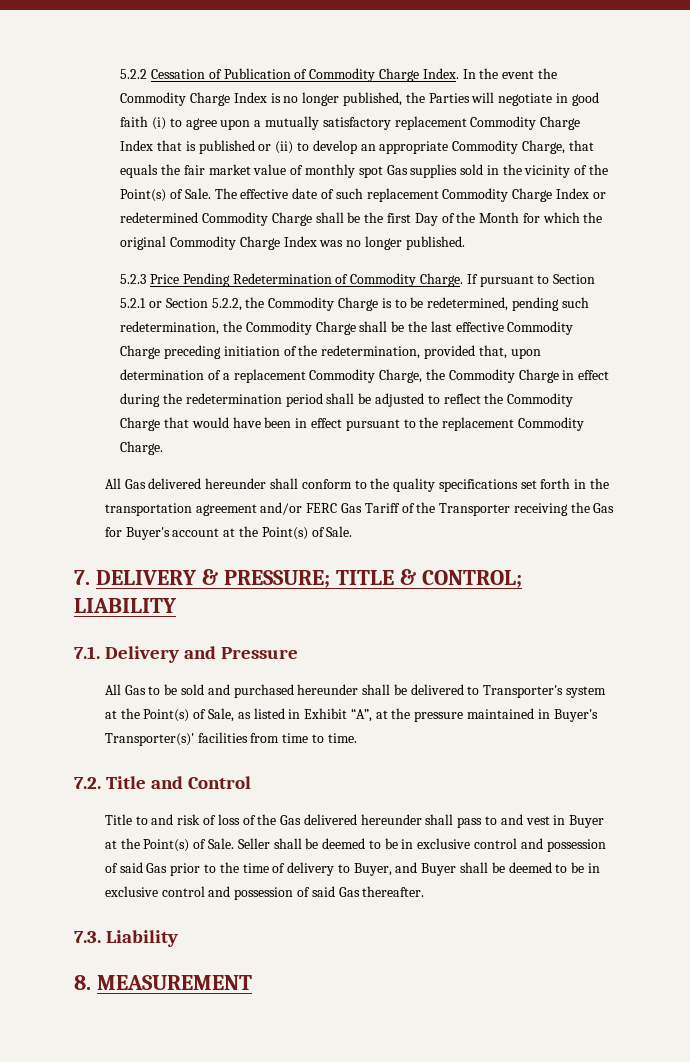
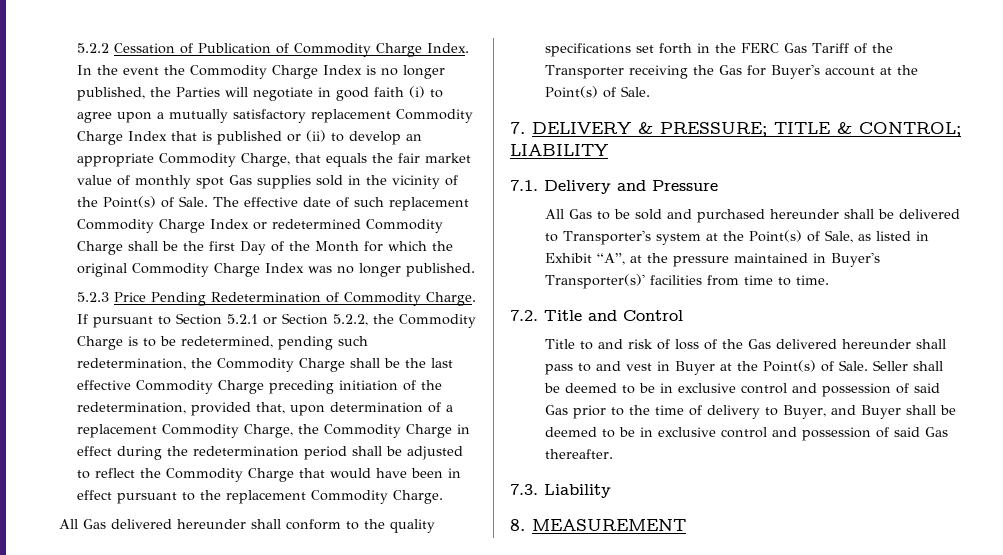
- All Gas delivered hereunder shall conform to the quality specifications set forth in the transportation agreement and/or FERC Gas Tariff of the Transporter receiving the Gas for Buyer's account at the Point(s) of Sale.
+ All Gas delivered hereunder shall conform to the quality specifications set forth in the FERC Gas Tariff of the Transporter receiving the Gas for Buyer's account at the Point(s) of Sale.

